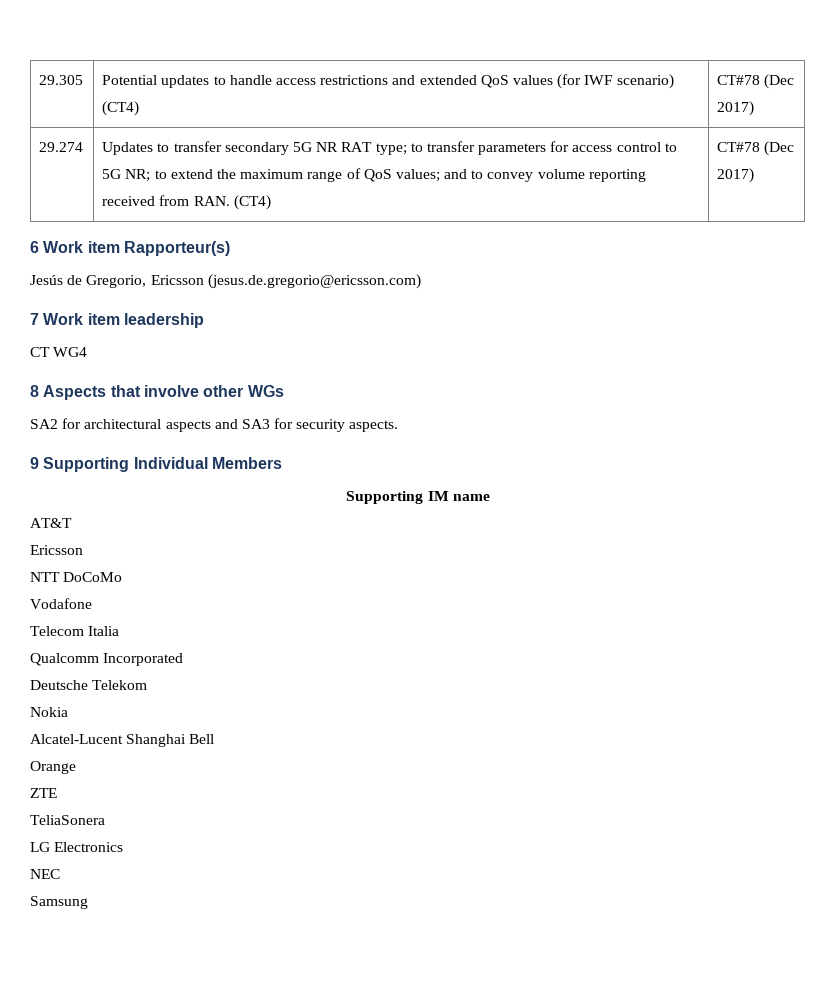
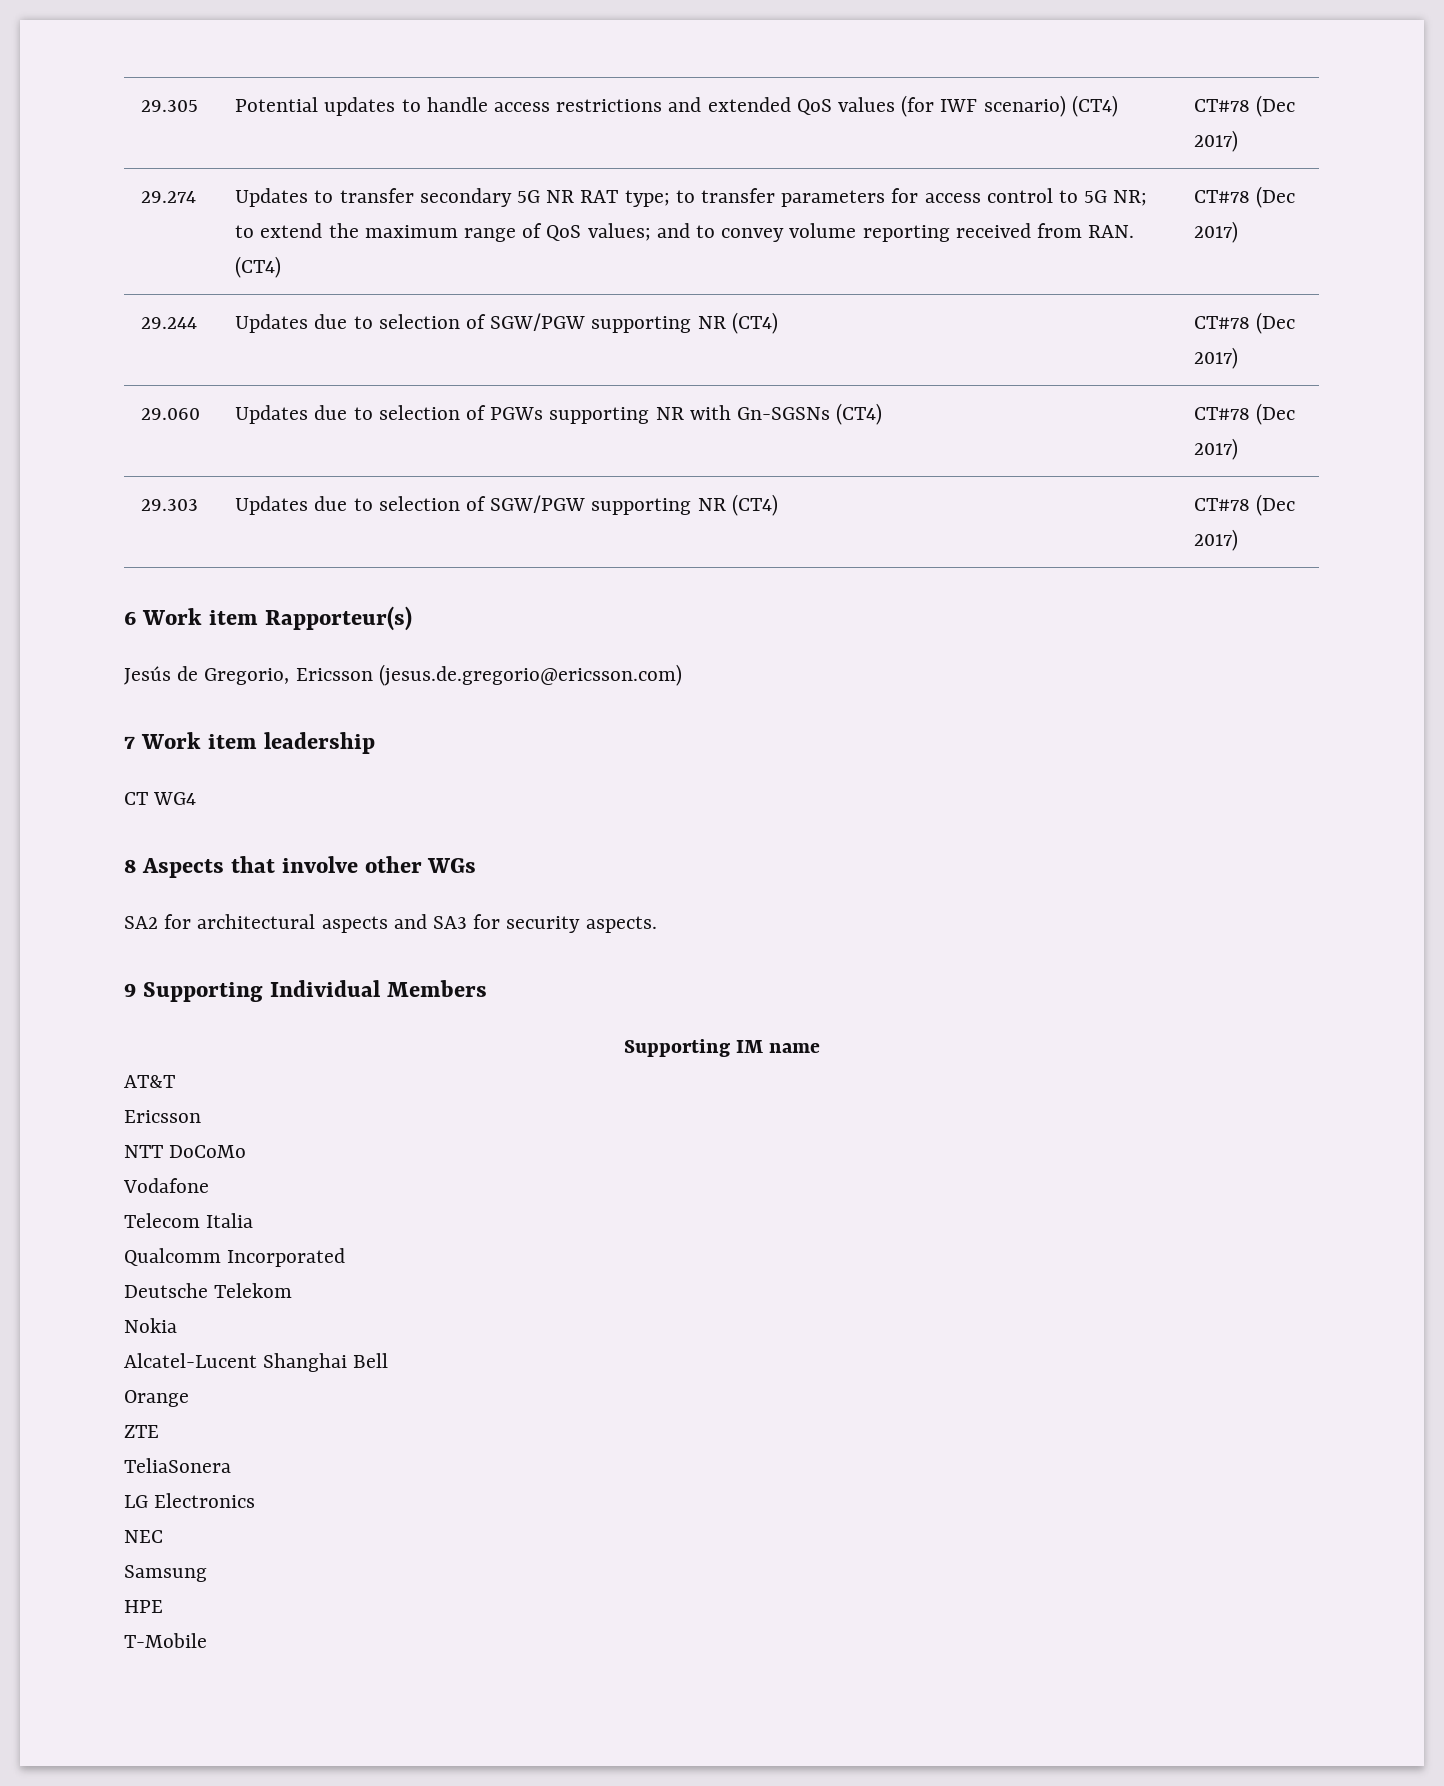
+ 29.244 | Updates due to selection of SGW/PGW supporting NR (CT4) | CT#78 (Dec 2017)
+ 29.060 | Updates due to selection of PGWs supporting NR with Gn-SGSNs (CT4) | CT#78 (Dec 2017)
+ 29.303 | Updates due to selection of SGW/PGW supporting NR (CT4) | CT#78 (Dec 2017)
+ HPE
+ T-Mobile

